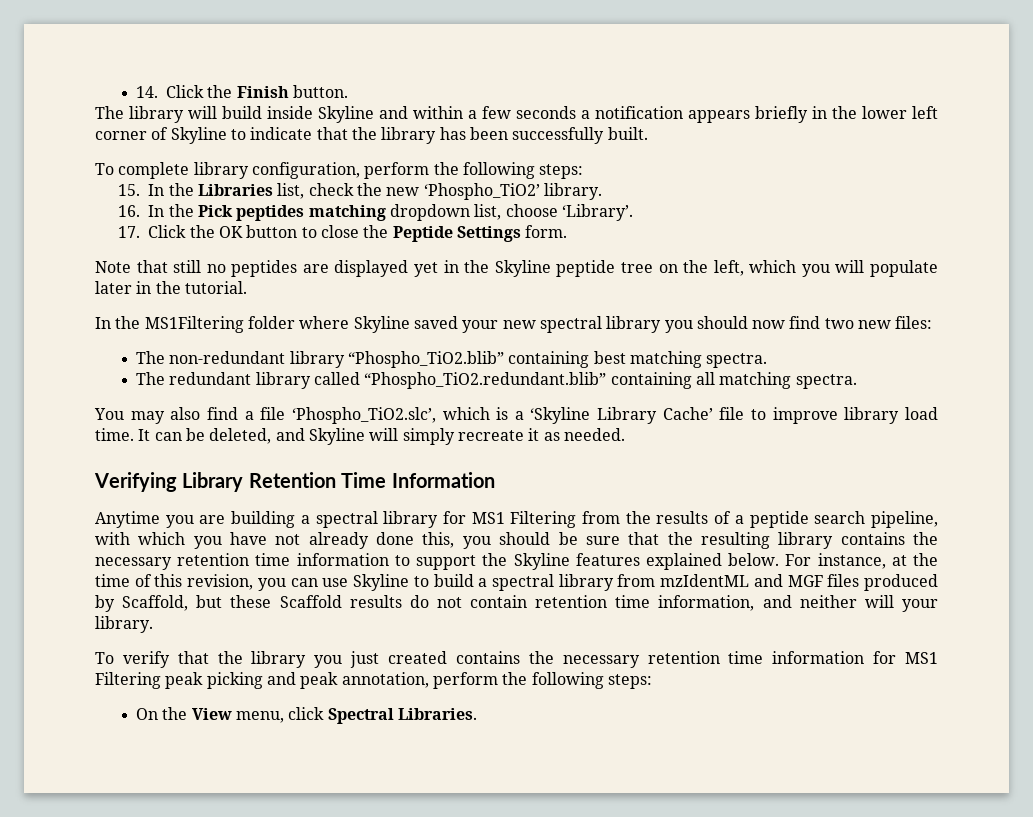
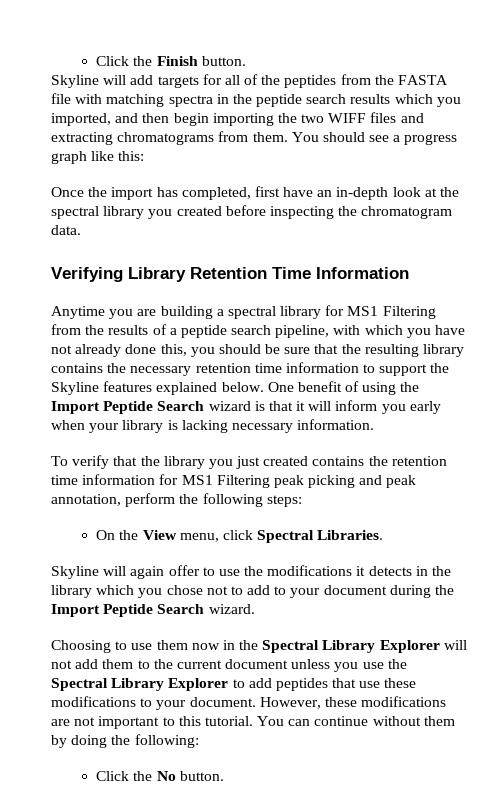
- 14. Click the Finish button.
+ Click the Finish button.
- The library will build inside Skyline and within a few seconds a notification appears briefly in the lower left corner of Skyline to indicate that the library has been successfully built.
- To complete library configuration, perform the following steps:
- 15. In the Libraries list, check the new ‘Phospho_TiO2’ library.
- 16. In the Pick peptides matching dropdown list, choose ‘Library’.
- 17. Click the OK button to close the Peptide Settings form.
- Note that still no peptides are displayed yet in the Skyline peptide tree on the left, which you will populate later in the tutorial.
- In the MS1Filtering folder where Skyline saved your new spectral library you should now find two new files:
- The non-redundant library “Phospho_TiO2.blib” containing best matching spectra.
- The redundant library called “Phospho_TiO2.redundant.blib” containing all matching spectra.
- You may also find a file ‘Phospho_TiO2.slc’, which is a ‘Skyline Library Cache’ file to improve library load time. It can be deleted, and Skyline will simply recreate it as needed.
+ Skyline will add targets for all of the peptides from the FASTA file with matching spectra in the peptide search results which you imported, and then begin importing the two WIFF files and extracting chromatograms from them. You should see a progress graph like this:
+ Once the import has completed, first have an in-depth look at the spectral library you created before inspecting the chromatogram data.
- For instance, at the time of this revision, you can use Skyline to build a spectral library from mzIdentML and MGF files produced by Scaffold, but these Scaffold results do not contain retention time information, and neither will your library.
+ One benefit of using the Import Peptide Search wizard is that it will inform you early when your library is lacking necessary information.
- To verify that the library you just created contains the necessary retention time information for MS1 Filtering peak picking and peak annotation, perform the following steps:
+ To verify that the library you just created contains the retention time information for MS1 Filtering peak picking and peak annotation, perform the following steps:
+ Skyline will again offer to use the modifications it detects in the library which you chose not to add to your document during the Import Peptide Search wizard.
+ Choosing to use them now in the Spectral Library Explorer will not add them to the current document unless you use the Spectral Library Explorer to add peptides that use these modifications to your document. However, these modifications are not important to this tutorial. You can continue without them by doing the following:
+ Click the No button.

